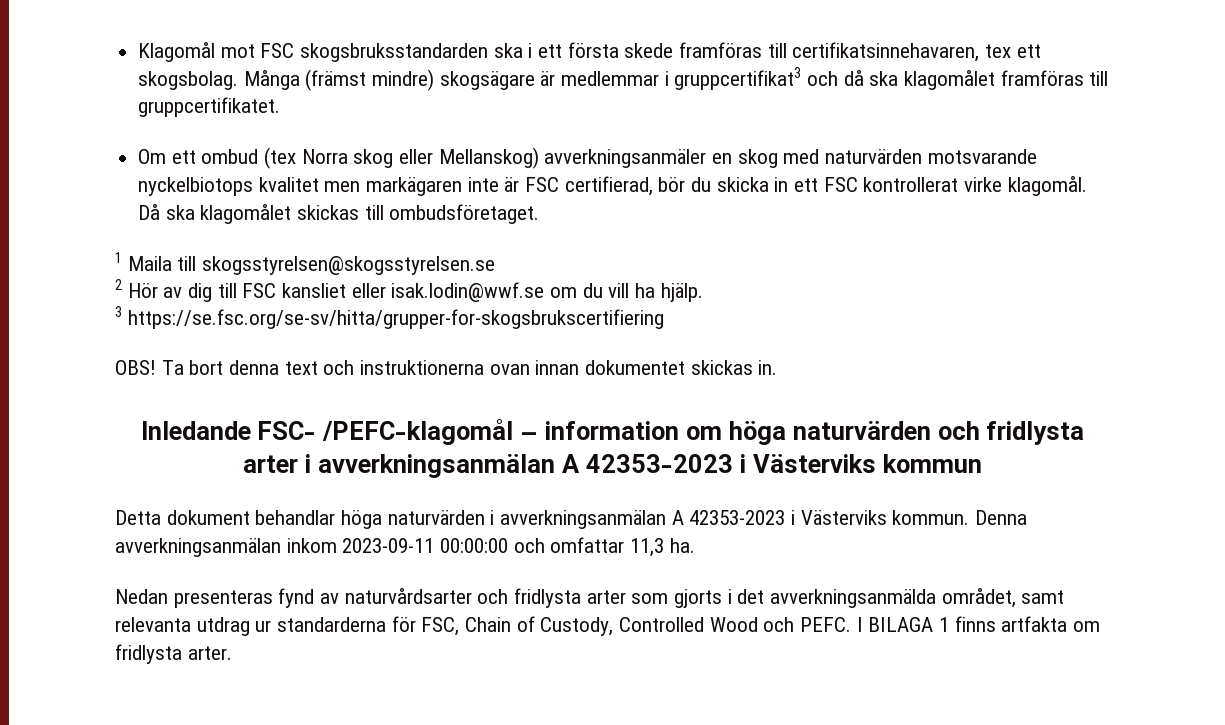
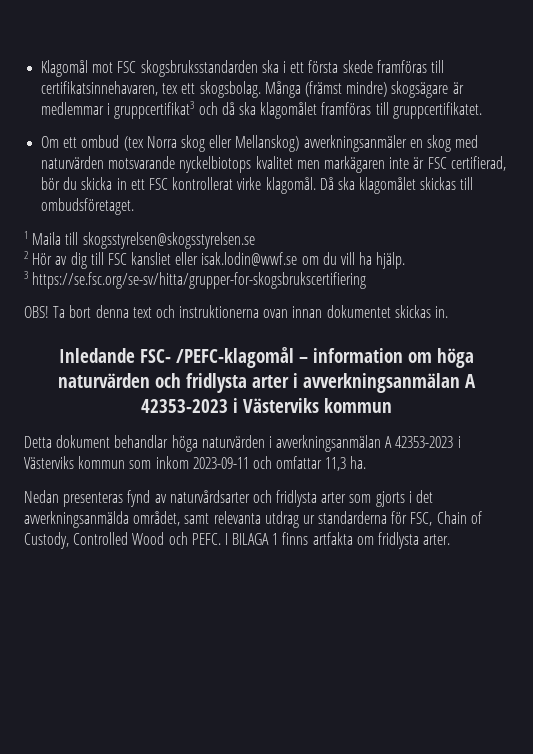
- Detta dokument behandlar höga naturvärden i avverkningsanmälan A 42353-2023 i Västerviks kommun. Denna avverkningsanmälan inkom 2023-09-11 00:00:00 och omfattar 11,3 ha.
+ Detta dokument behandlar höga naturvärden i avverkningsanmälan A 42353-2023 i Västerviks kommun som inkom 2023-09-11 och omfattar 11,3 ha.

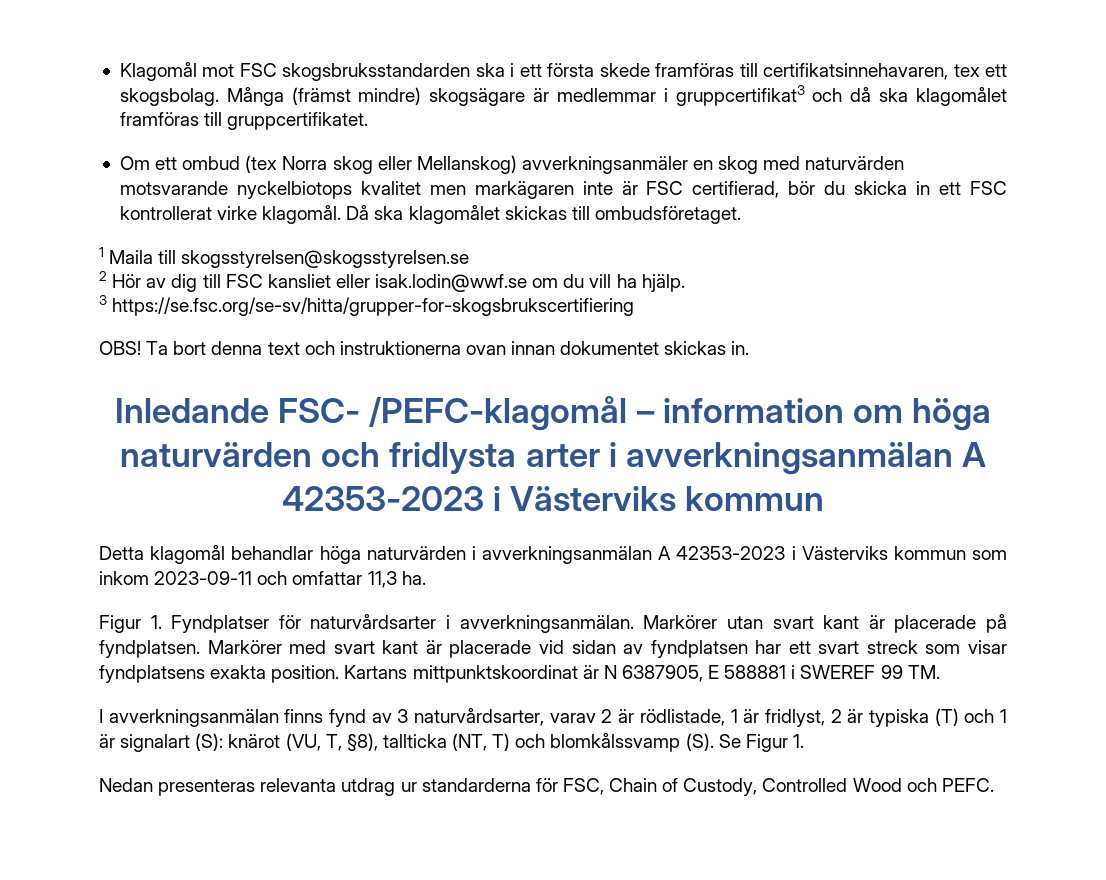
- Detta dokument behandlar höga naturvärden i avverkningsanmälan A 42353-2023 i Västerviks kommun som inkom 2023-09-11 och omfattar 11,3 ha.
+ Detta klagomål behandlar höga naturvärden i avverkningsanmälan A 42353-2023 i Västerviks kommun som inkom 2023-09-11 och omfattar 11,3 ha.
- Nedan presenteras fynd av naturvårdsarter och fridlysta arter som gjorts i det avverkningsanmälda området, samt relevanta utdrag ur standarderna för FSC, Chain of Custody, Controlled Wood och PEFC. I BILAGA 1 finns artfakta om fridlysta arter.
+ Figur 1. Fyndplatser för naturvårdsarter i avverkningsanmälan. Markörer utan svart kant är placerade på fyndplatsen. Markörer med svart kant är placerade vid sidan av fyndplatsen har ett svart streck som visar fyndplatsens exakta position. Kartans mittpunktskoordinat är N 6387905, E 588881 i SWEREF 99 TM.
+ I avverkningsanmälan finns fynd av 3 naturvårdsarter, varav 2 är rödlistade, 1 är fridlyst, 2 är typiska (T) och 1 är signalart (S): knärot (VU, T, §8), tallticka (NT, T) och blomkålssvamp (S). Se Figur 1.
+ Nedan presenteras relevanta utdrag ur standarderna för FSC, Chain of Custody, Controlled Wood och PEFC.

